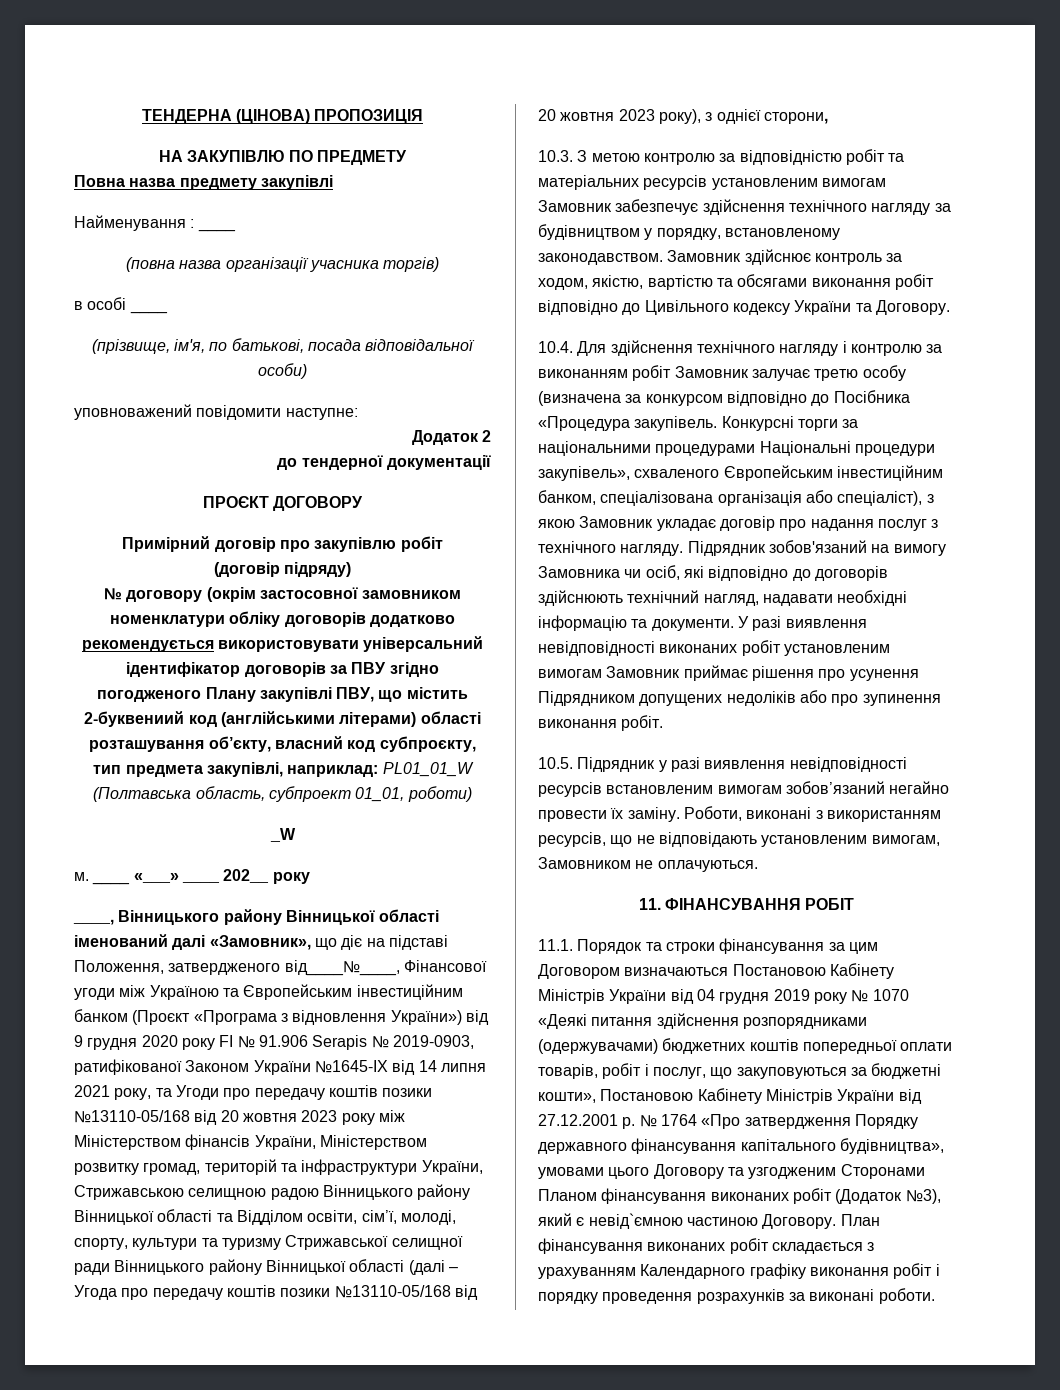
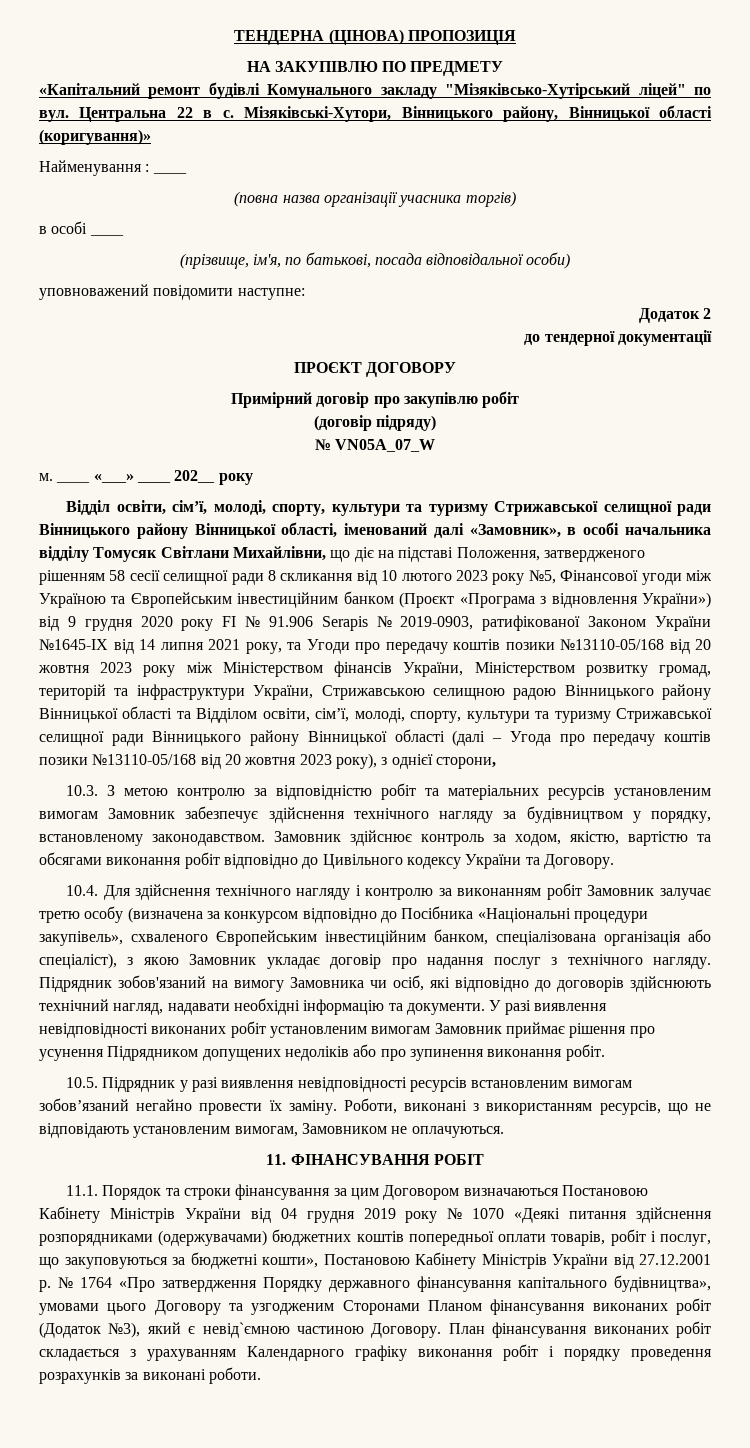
- Повна назва предмету закупівлі
+ «Капітальний ремонт будівлі Комунального закладу "Мізяківсько-Хутірський ліцей" по вул. Центральна 22 в с. Мізяківські-Хутори, Вінницького району, Вінницької області (коригування)»
- № договору (окрім застосовної замовником номенклатури обліку договорів додатково рекомендується використовувати універсальний ідентифікатор договорів за ПВУ згідно погодженого Плану закупівлі ПВУ, що містить 2-буквениий код (англійськими літерами) області розташування об’єкту, власний код субпроєкту, тип предмета закупівлі, наприклад: PL01_01_W (Полтавська область, субпроект 01_01, роботи)
- _W
+ № VN05A_07_W
- ____, Вінницького району Вінницької області іменований далі «Замовник», що діє на підставі Положення, затвердженого від____№____, Фінансової угоди між Україною та Європейським інвестиційним банком (Проєкт «Програма з відновлення України») від 9 грудня 2020 року FI № 91.906 Serapis № 2019-0903, ратифікованої Законом України №1645-IX від 14 липня 2021 року, та Угоди про передачу коштів позики №13110-05/168 від 20 жовтня 2023 року між Міністерством фінансів України, Міністерством розвитку громад, територій та інфраструктури України, Стрижавською селищною радою Вінницького району Вінницької області та Відділом освіти, сім’ї, молоді, спорту, культури та туризму Стрижавської селищної ради Вінницького району Вінницької області (далі – Угода про передачу коштів позики №13110-05/168 від 20 жовтня 2023 року), з однієї сторони,
+ Відділ освіти, сім’ї, молоді, спорту, культури та туризму Стрижавської селищної ради Вінницького району Вінницької області, іменований далі «Замовник», в особі начальника відділу Томусяк Світлани Михайлівни, що діє на підставі Положення, затвердженого рішенням 58 сесії селищної ради 8 скликання від 10 лютого 2023 року №5, Фінансової угоди між Україною та Європейським інвестиційним банком (Проєкт «Програма з відновлення України») від 9 грудня 2020 року FI № 91.906 Serapis № 2019-0903, ратифікованої Законом України №1645-IX від 14 липня 2021 року, та Угоди про передачу коштів позики №13110-05/168 від 20 жовтня 2023 року між Міністерством фінансів України, Міністерством розвитку громад, територій та інфраструктури України, Стрижавською селищною радою Вінницького району Вінницької області та Відділом освіти, сім’ї, молоді, спорту, культури та туризму Стрижавської селищної ради Вінницького району Вінницької області (далі – Угода про передачу коштів позики №13110-05/168 від 20 жовтня 2023 року), з однієї сторони,
- 10.4. Для здійснення технічного нагляду і контролю за виконанням робіт Замовник залучає третю особу (визначена за конкурсом відповідно до Посібника «Процедура закупівель. Конкурсні торги за національними процедурами Національні процедури закупівель», схваленого Європейським інвестиційним банком, спеціалізована організація або спеціаліст), з якою Замовник укладає договір про надання послуг з технічного нагляду.
+ 10.4. Для здійснення технічного нагляду і контролю за виконанням робіт Замовник залучає третю особу (визначена за конкурсом відповідно до Посібника «Національні процедури закупівель», схваленого Європейським інвестиційним банком, спеціалізована організація або спеціаліст), з якою Замовник укладає договір про надання послуг з технічного нагляду.

